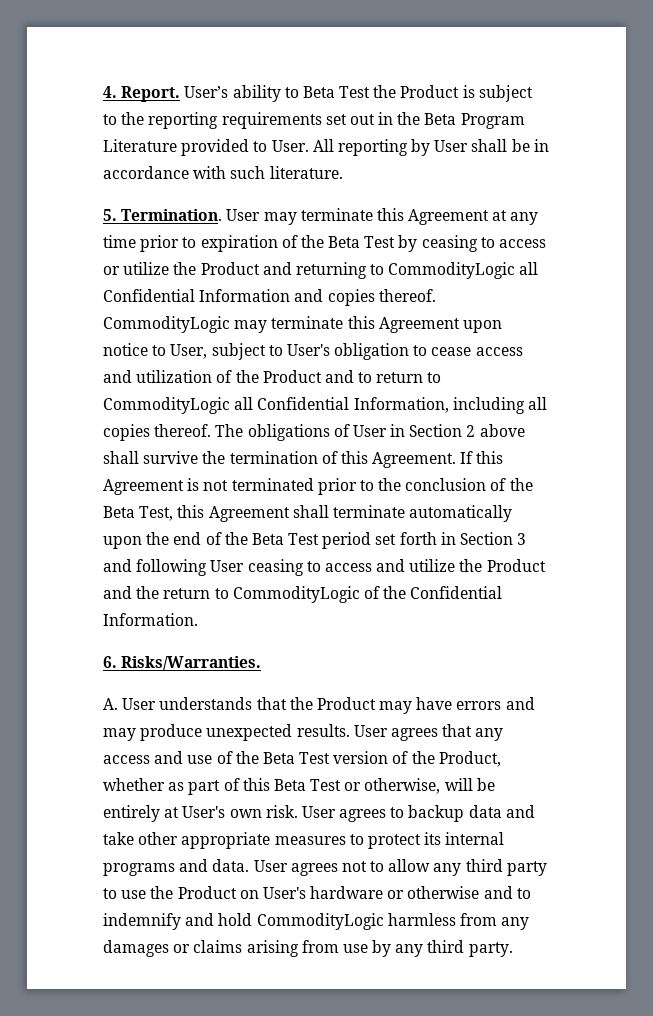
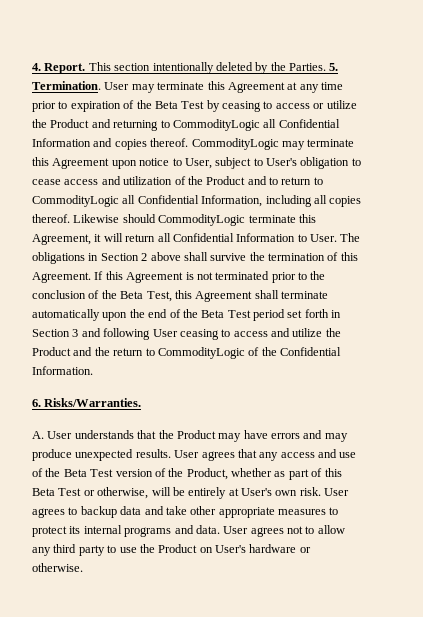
- User’s ability to Beta Test the Product is subject to the reporting requirements set out in the Beta Program Literature provided to User. All reporting by User shall be in accordance with such literature.
- 5. Termination.
+ This section intentionally deleted by the Parties. 5. Termination.
- The obligations of User in Section 2 above shall survive the termination of this Agreement.
+ Likewise should CommodityLogic terminate this Agreement, it will return all Confidential Information to User. The obligations in Section 2 above shall survive the termination of this Agreement.
- User agrees not to allow any third party to use the Product on User's hardware or otherwise and to indemnify and hold CommodityLogic harmless from any damages or claims arising from use by any third party.
+ User agrees not to allow any third party to use the Product on User's hardware or otherwise.

